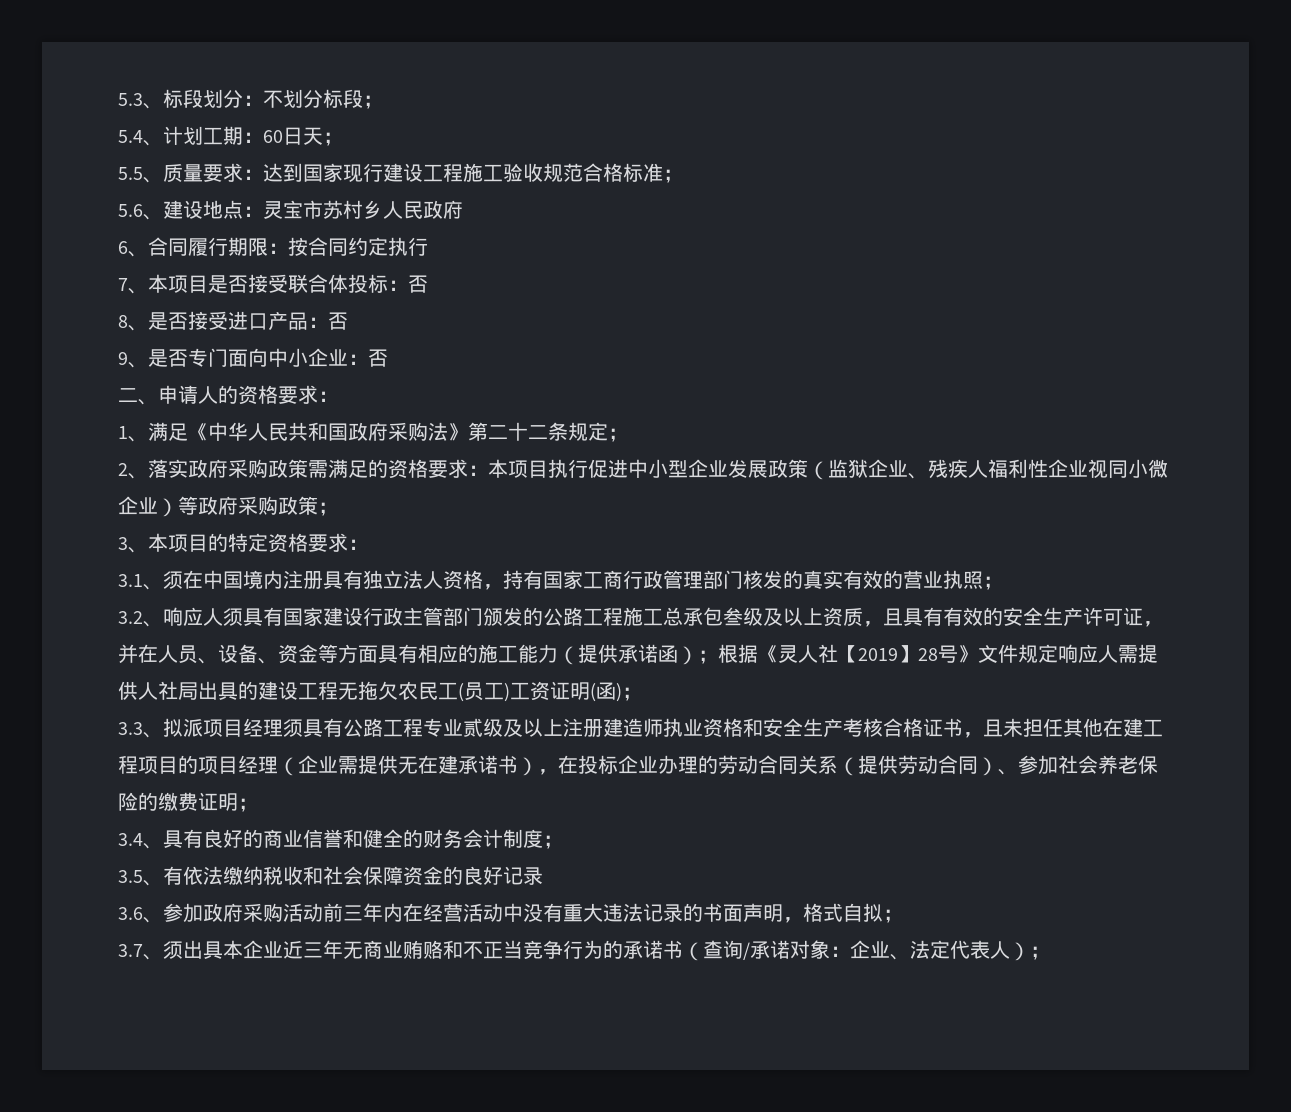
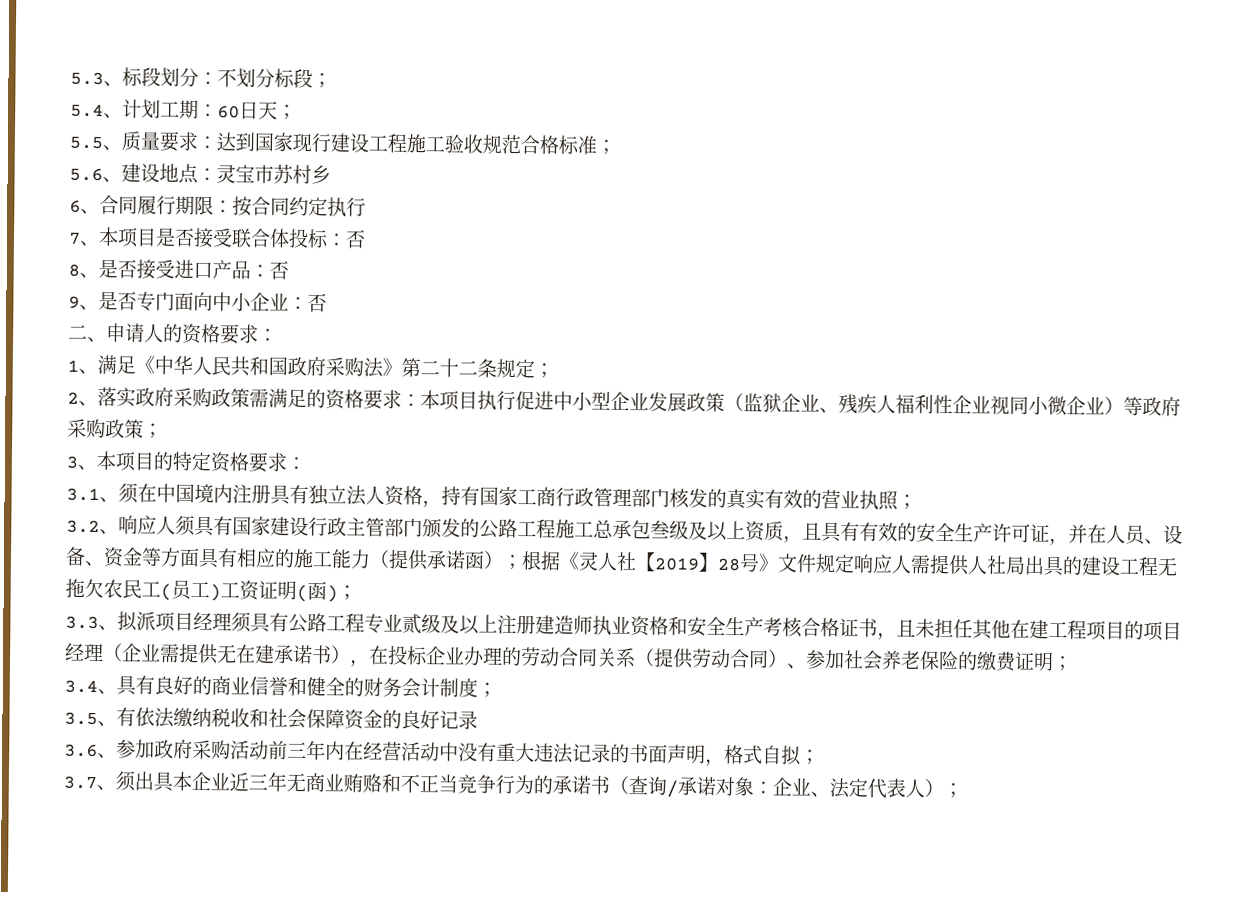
- 5.6、建设地点：灵宝市苏村乡人民政府
+ 5.6、建设地点：灵宝市苏村乡

